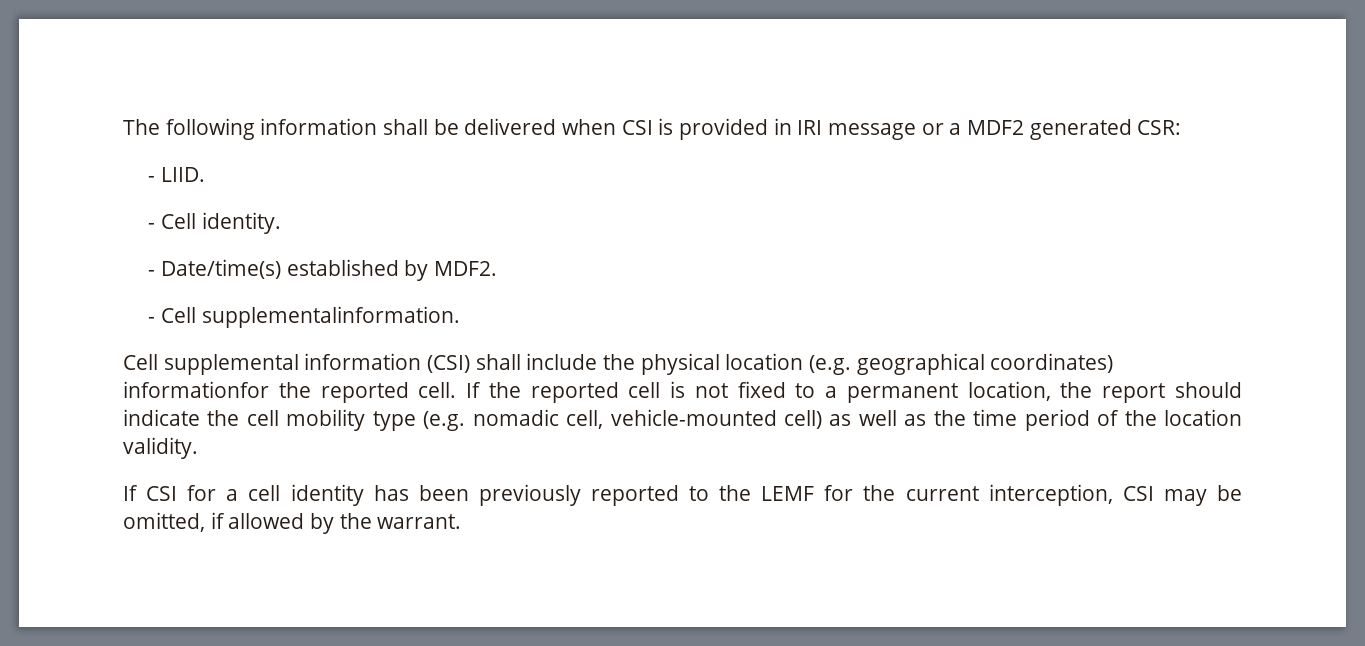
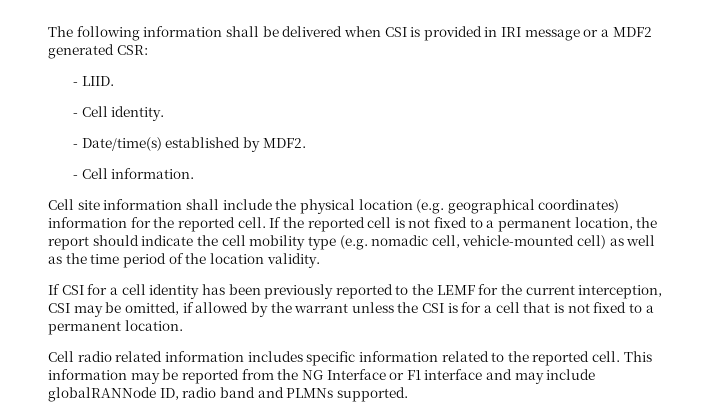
- - Cell supplementalinformation.
- Cell supplemental information (CSI) shall include the physical location (e.g. geographical coordinates) informationfor the reported cell.
+ - Cell information.
+ Cell site information shall include the physical location (e.g. geographical coordinates) information for the reported cell.
- If CSI for a cell identity has been previously reported to the LEMF for the current interception, CSI may be omitted, if allowed by the warrant.
+ If CSI for a cell identity has been previously reported to the LEMF for the current interception, CSI may be omitted, if allowed by the warrant unless the CSI is for a cell that is not fixed to a permanent location.
+ Cell radio related information includes specific information related to the reported cell. This information may be reported from the NG Interface or F1 interface and may include globalRANNode ID, radio band and PLMNs supported.

